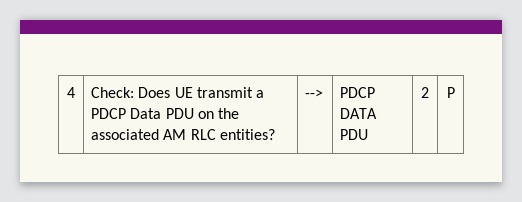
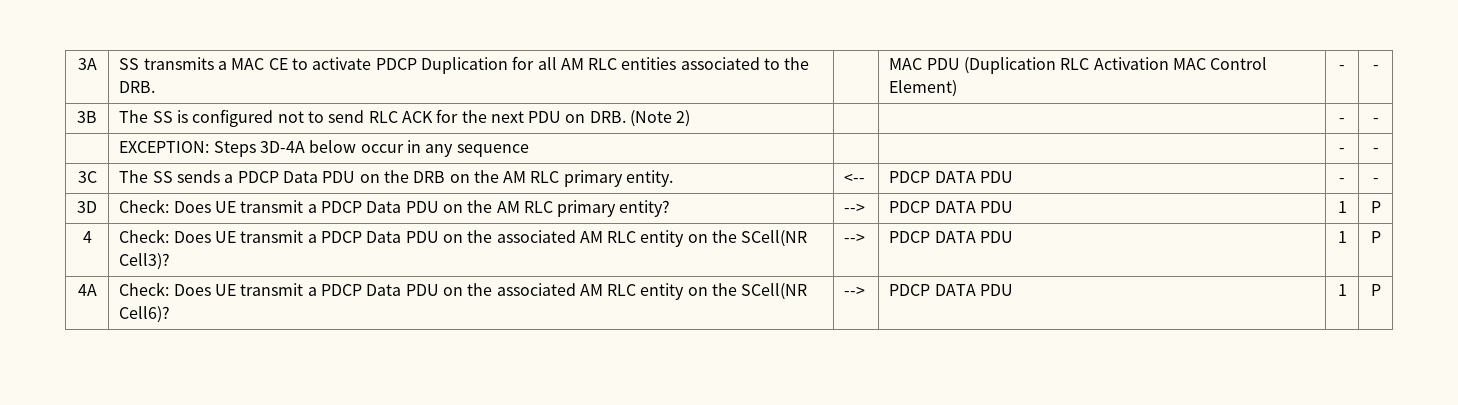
+ 3A | SS transmits a MAC CE to activate PDCP Duplication for all AM RLC entities associated to the DRB. | | MAC PDU (Duplication RLC Activation MAC Control Element) | - | -
+ 3B | The SS is configured not to send RLC ACK for the next PDU on DRB. (Note 2) | | | - | -
+ | EXCEPTION: Steps 3D-4A below occur in any sequence | | | - | -
+ 3C | The SS sends a PDCP Data PDU on the DRB on the AM RLC primary entity. | <-- | PDCP DATA PDU | - | -
+ 3D | Check: Does UE transmit a PDCP Data PDU on the AM RLC primary entity? | --> | PDCP DATA PDU | 1 | P
- 4 | Check: Does UE transmit a PDCP Data PDU on the associated AM RLC entities? | --> | PDCP DATA PDU | 2 | P
+ 4 | Check: Does UE transmit a PDCP Data PDU on the associated AM RLC entity on the SCell(NR Cell3)? | --> | PDCP DATA PDU | 1 | P
+ 4A | Check: Does UE transmit a PDCP Data PDU on the associated AM RLC entity on the SCell(NR Cell6)? | --> | PDCP DATA PDU | 1 | P

